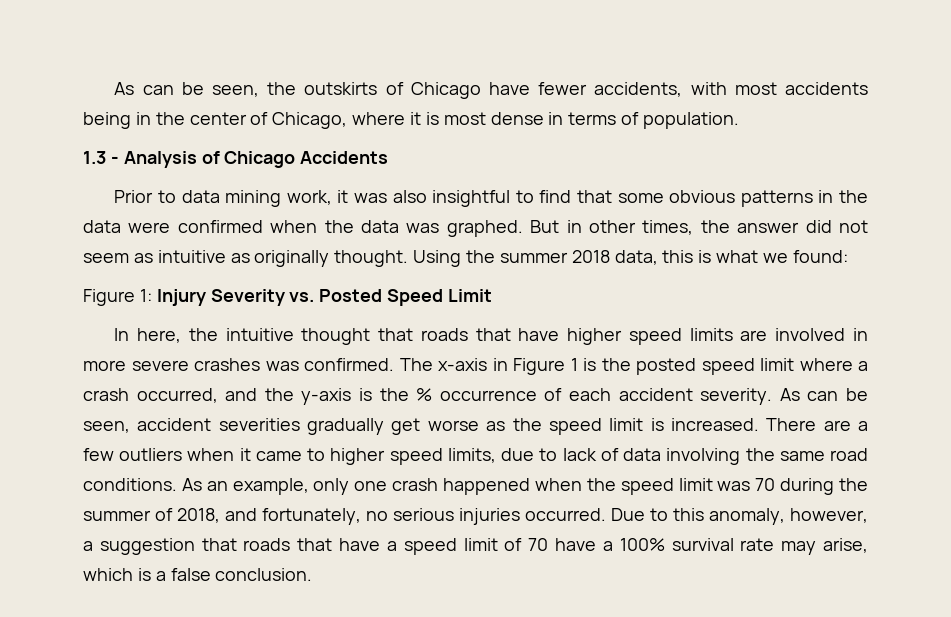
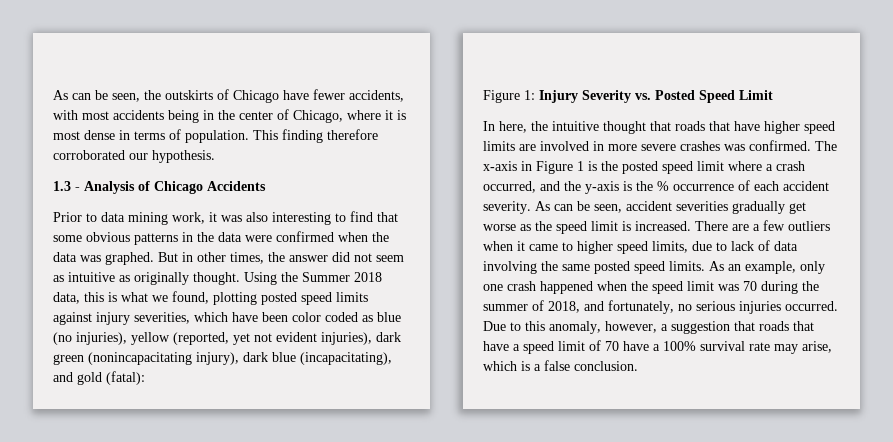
+ This finding therefore corroborated our hypothesis.
- Prior to data mining work, it was also insightful to find that some obvious patterns in the data were confirmed when the data was graphed.
+ Prior to data mining work, it was also interesting to find that some obvious patterns in the data were confirmed when the data was graphed.
- Using the summer 2018 data, this is what we found:
+ Using the Summer 2018 data, this is what we found, plotting posted speed limits against injury severities, which have been color coded as blue (no injuries), yellow (reported, yet not evident injuries), dark green (nonincapacitating injury), dark blue (incapacitating), and gold (fatal):
- There are a few outliers when it came to higher speed limits, due to lack of data involving the same road conditions.
+ There are a few outliers when it came to higher speed limits, due to lack of data involving the same posted speed limits.

